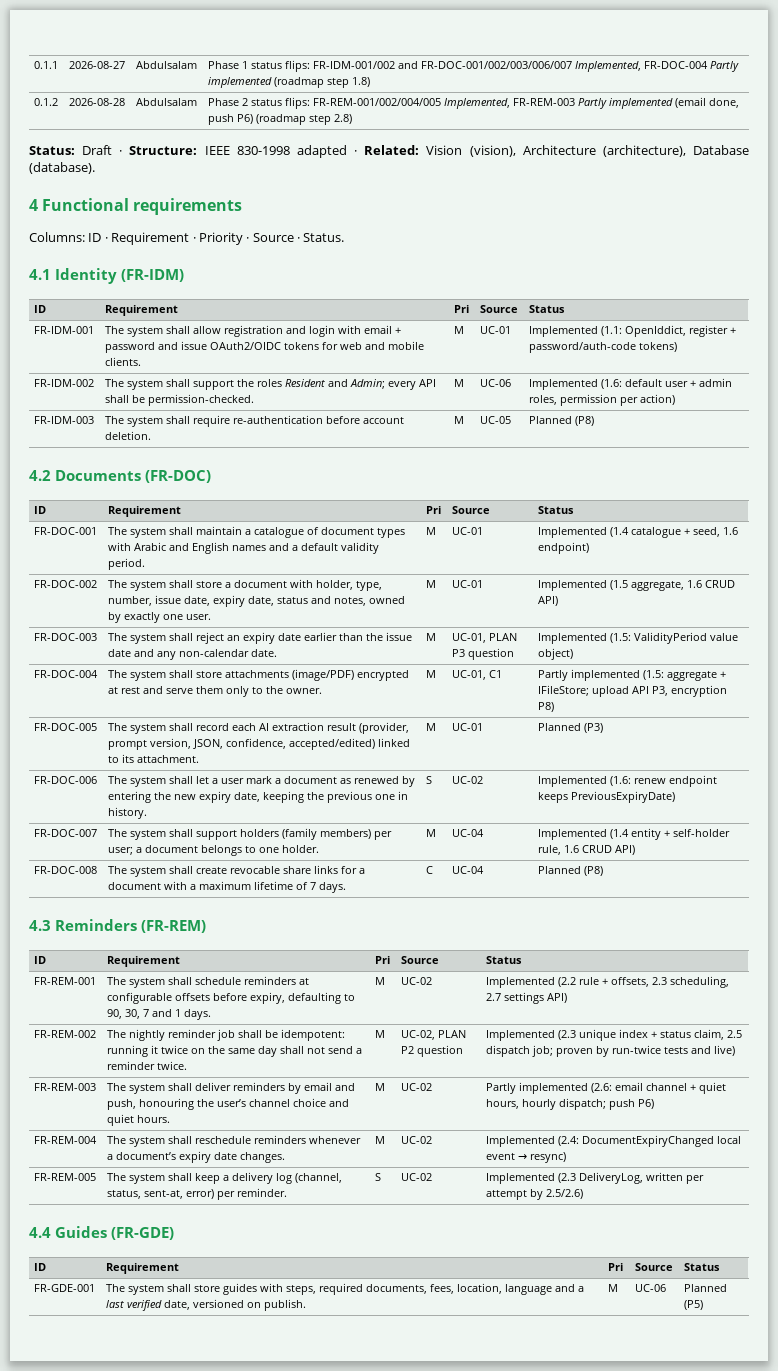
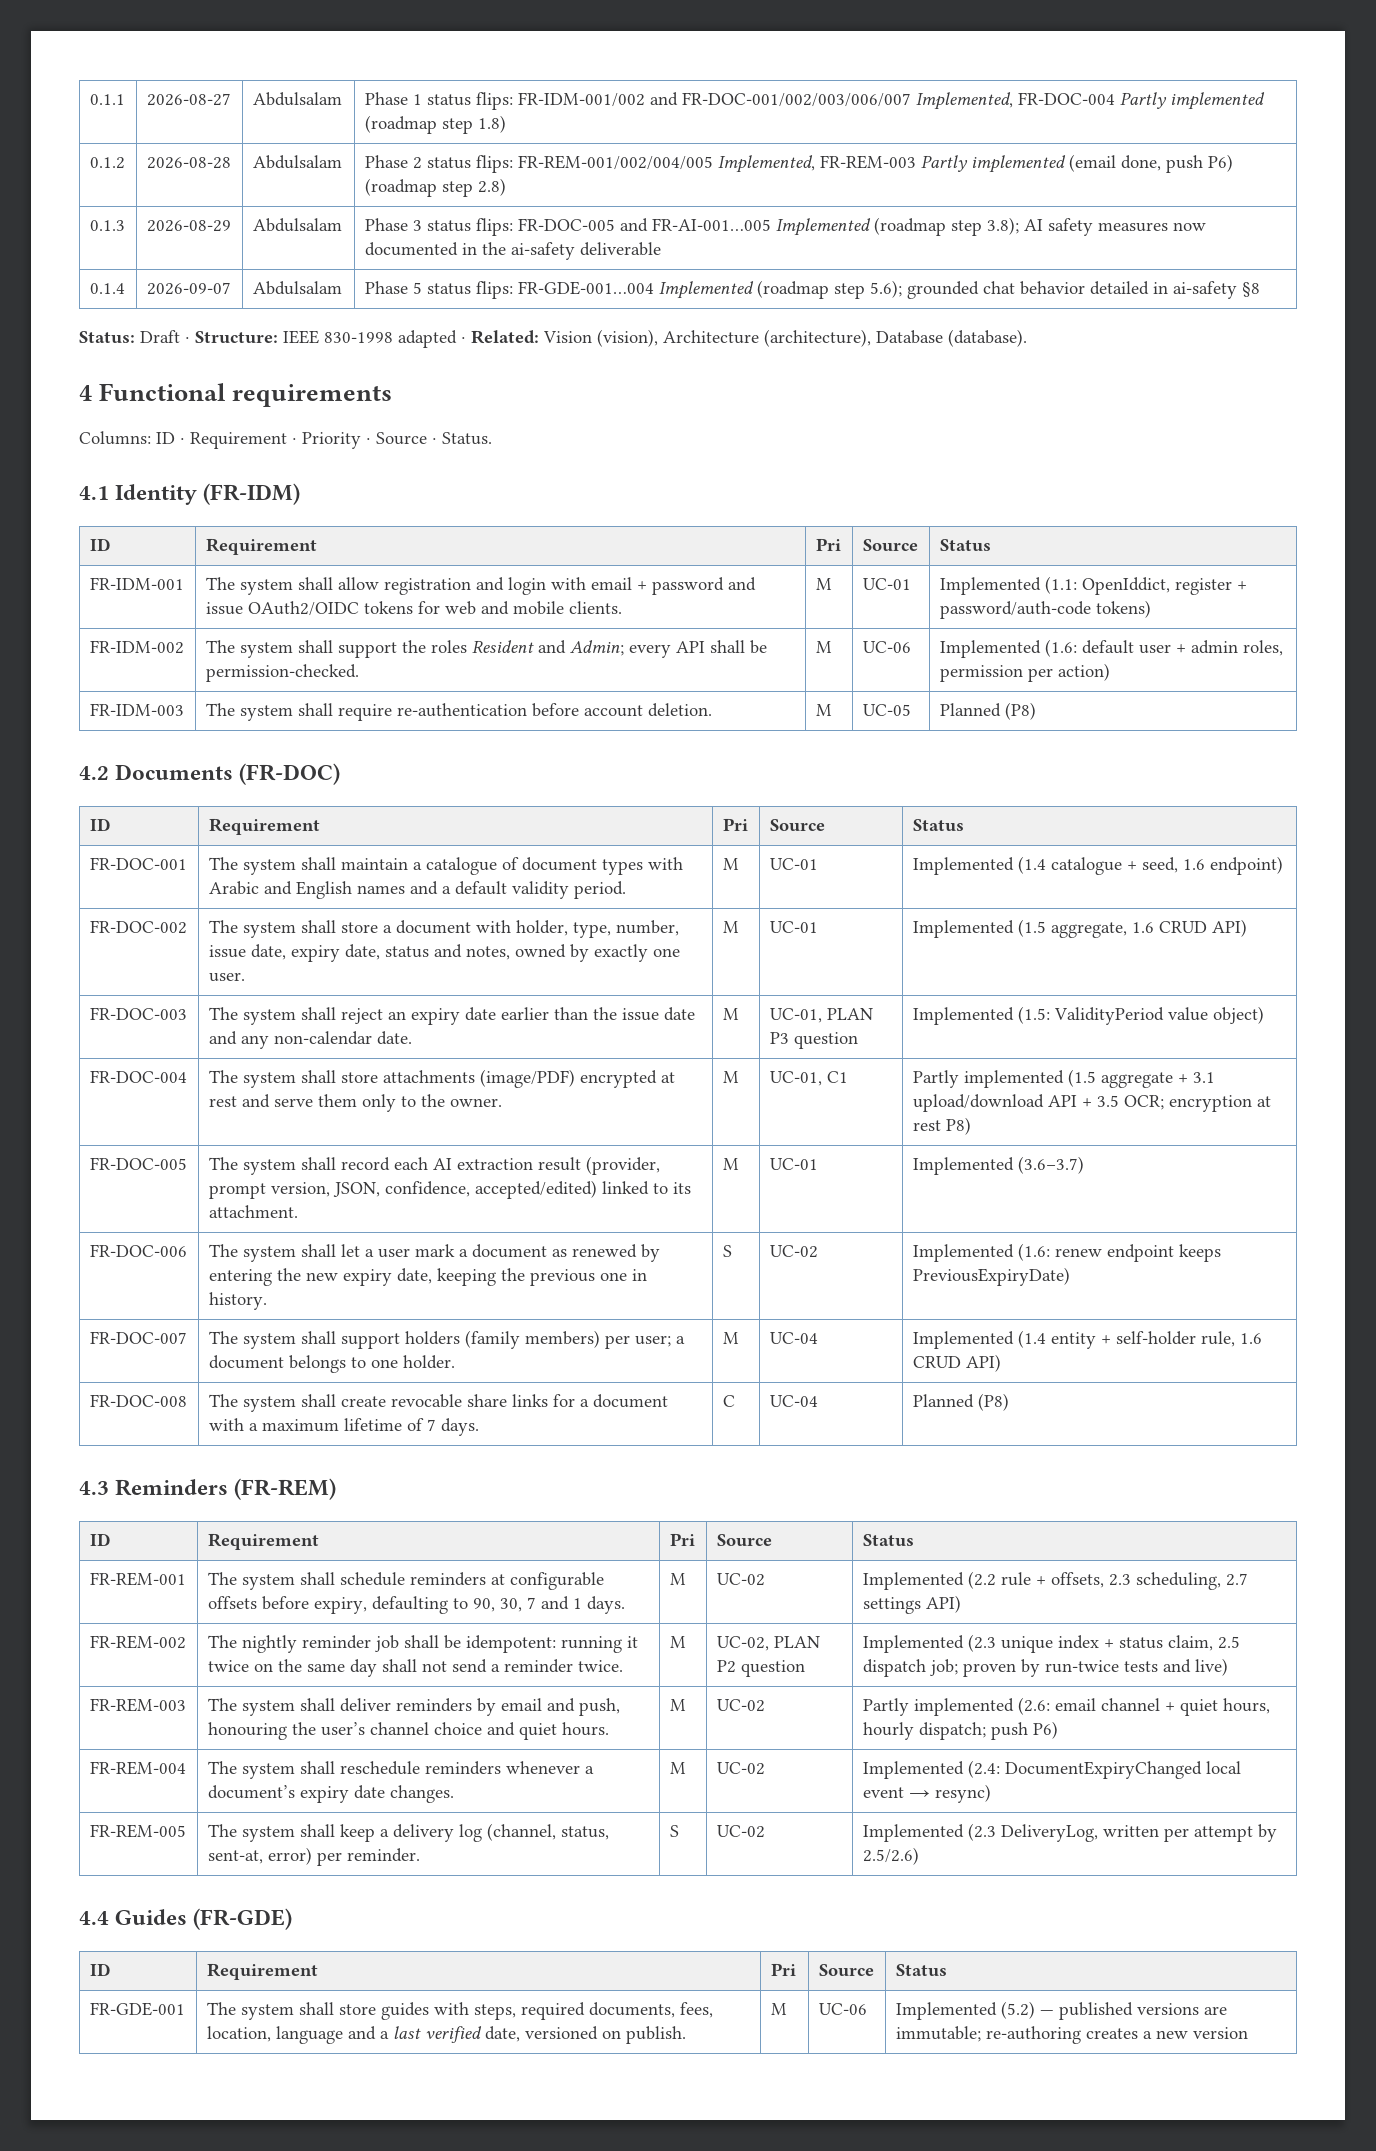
+ 0.1.3 | 2026-08-29 | Abdulsalam | Phase 3 status flips: FR-DOC-005 and FR-AI-001…005 Implemented (roadmap step 3.8); AI safety measures now documented in the ai-safety deliverable
+ 0.1.4 | 2026-09-07 | Abdulsalam | Phase 5 status flips: FR-GDE-001…004 Implemented (roadmap step 5.6); grounded chat behavior detailed in ai-safety §8
- FR-DOC-004 | The system shall store attachments (image/PDF) encrypted at rest and serve them only to the owner. | M | UC-01, C1 | Partly implemented (1.5: aggregate + IFileStore; upload API P3, encryption P8)
+ FR-DOC-004 | The system shall store attachments (image/PDF) encrypted at rest and serve them only to the owner. | M | UC-01, C1 | Partly implemented (1.5 aggregate + 3.1 upload/download API + 3.5 OCR; encryption at rest P8)
- FR-DOC-005 | The system shall record each AI extraction result (provider, prompt version, JSON, confidence, accepted/edited) linked to its attachment. | M | UC-01 | Planned (P3)
+ FR-DOC-005 | The system shall record each AI extraction result (provider, prompt version, JSON, confidence, accepted/edited) linked to its attachment. | M | UC-01 | Implemented (3.6–3.7)
- FR-GDE-001 | The system shall store guides with steps, required documents, fees, location, language and a last verified date, versioned on publish. | M | UC-06 | Planned (P5)
+ FR-GDE-001 | The system shall store guides with steps, required documents, fees, location, language and a last verified date, versioned on publish. | M | UC-06 | Implemented (5.2) — published versions are immutable; re-authoring creates a new version

